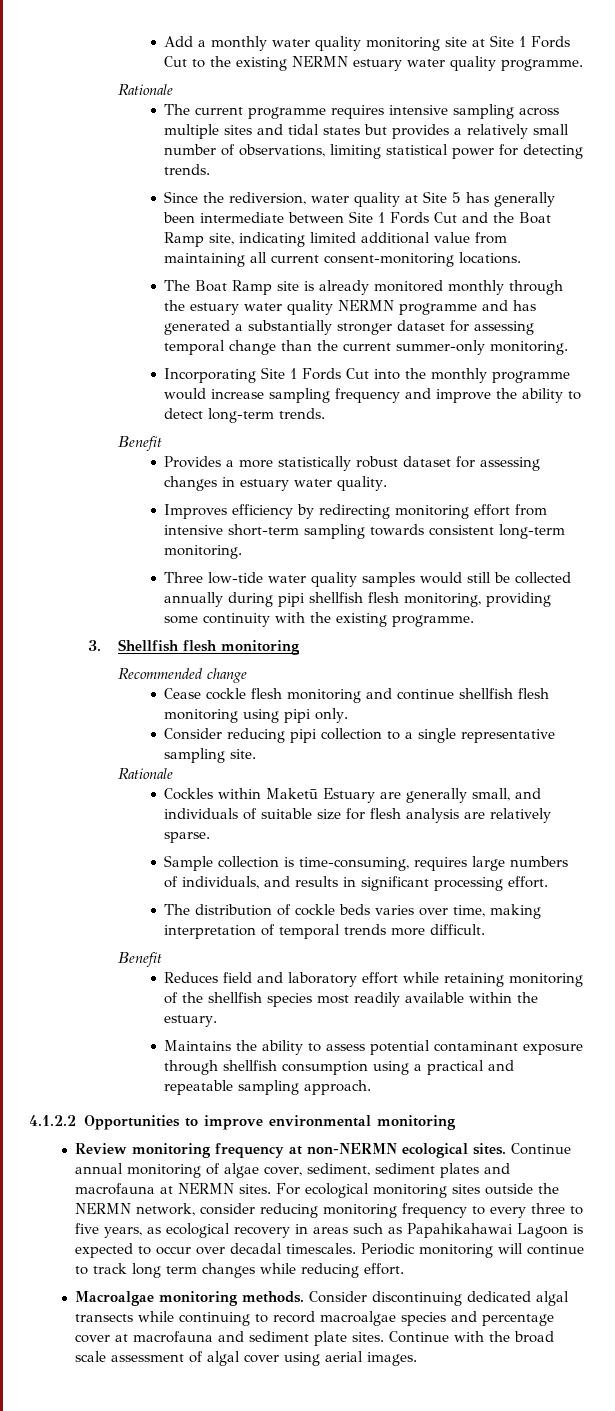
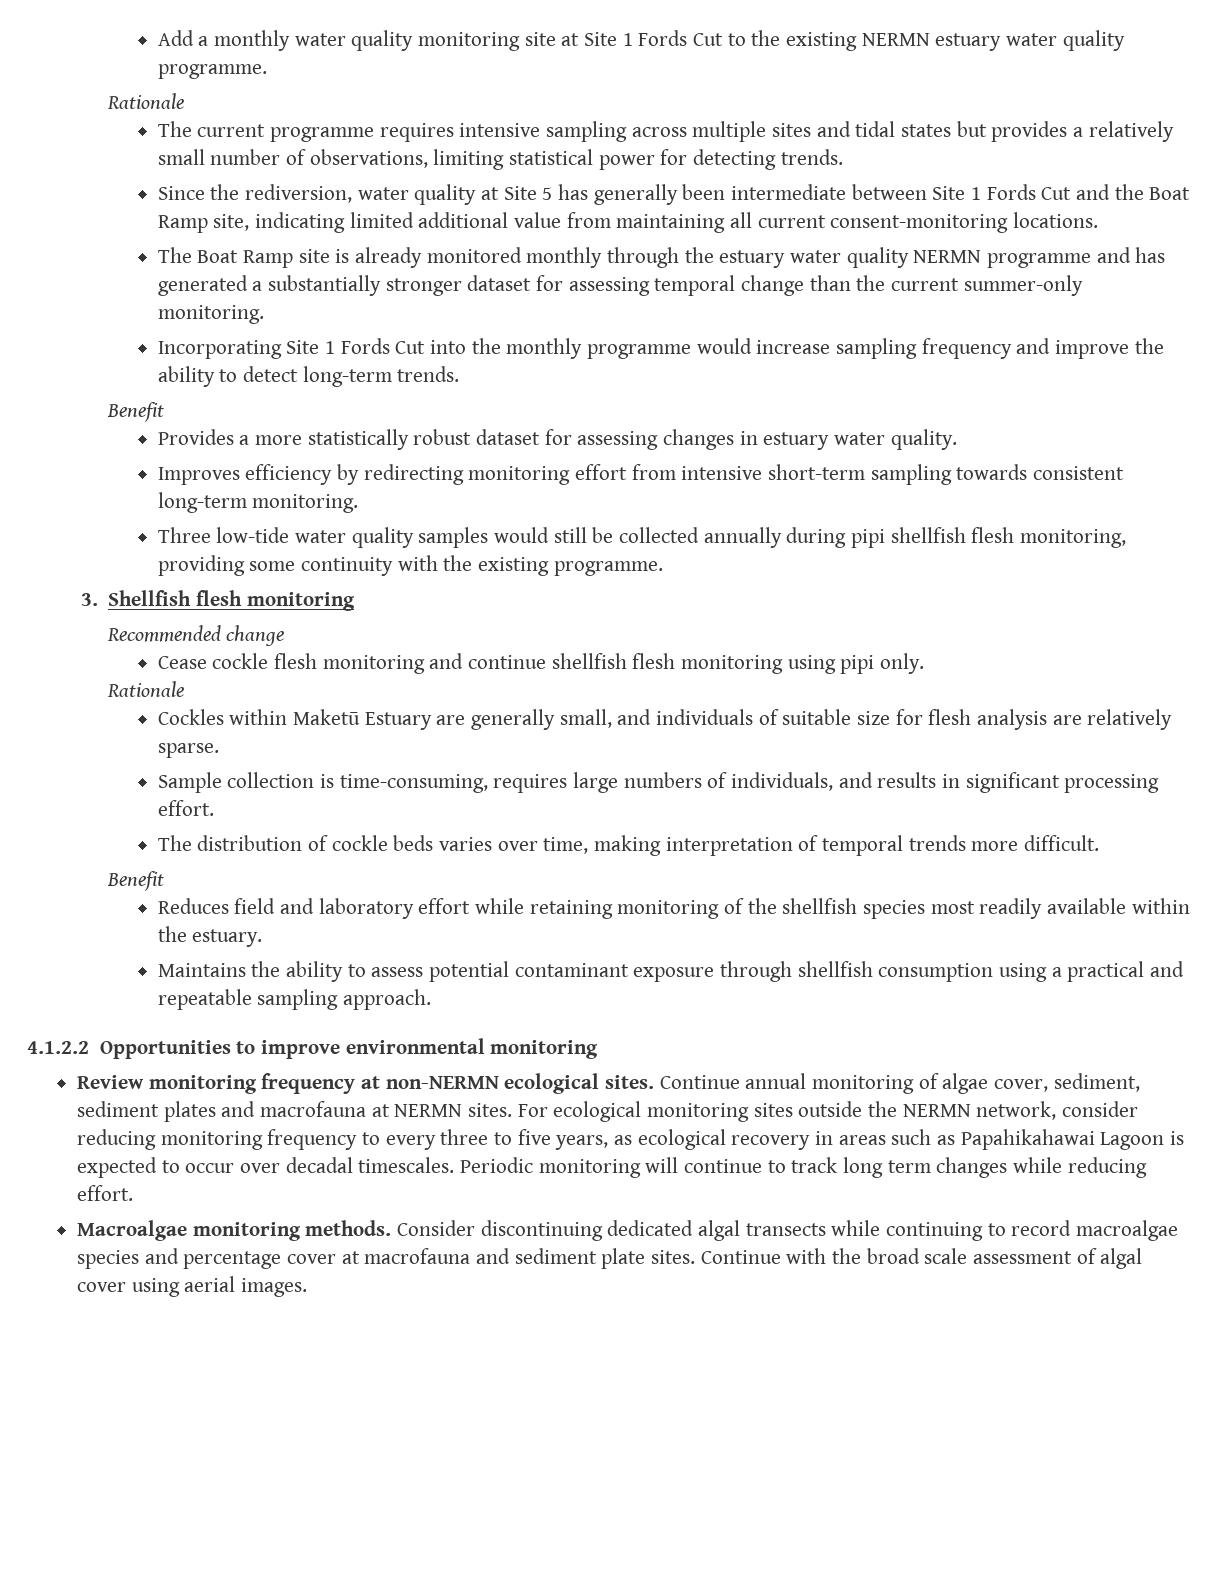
- Consider reducing pipi collection to a single representative sampling site.

